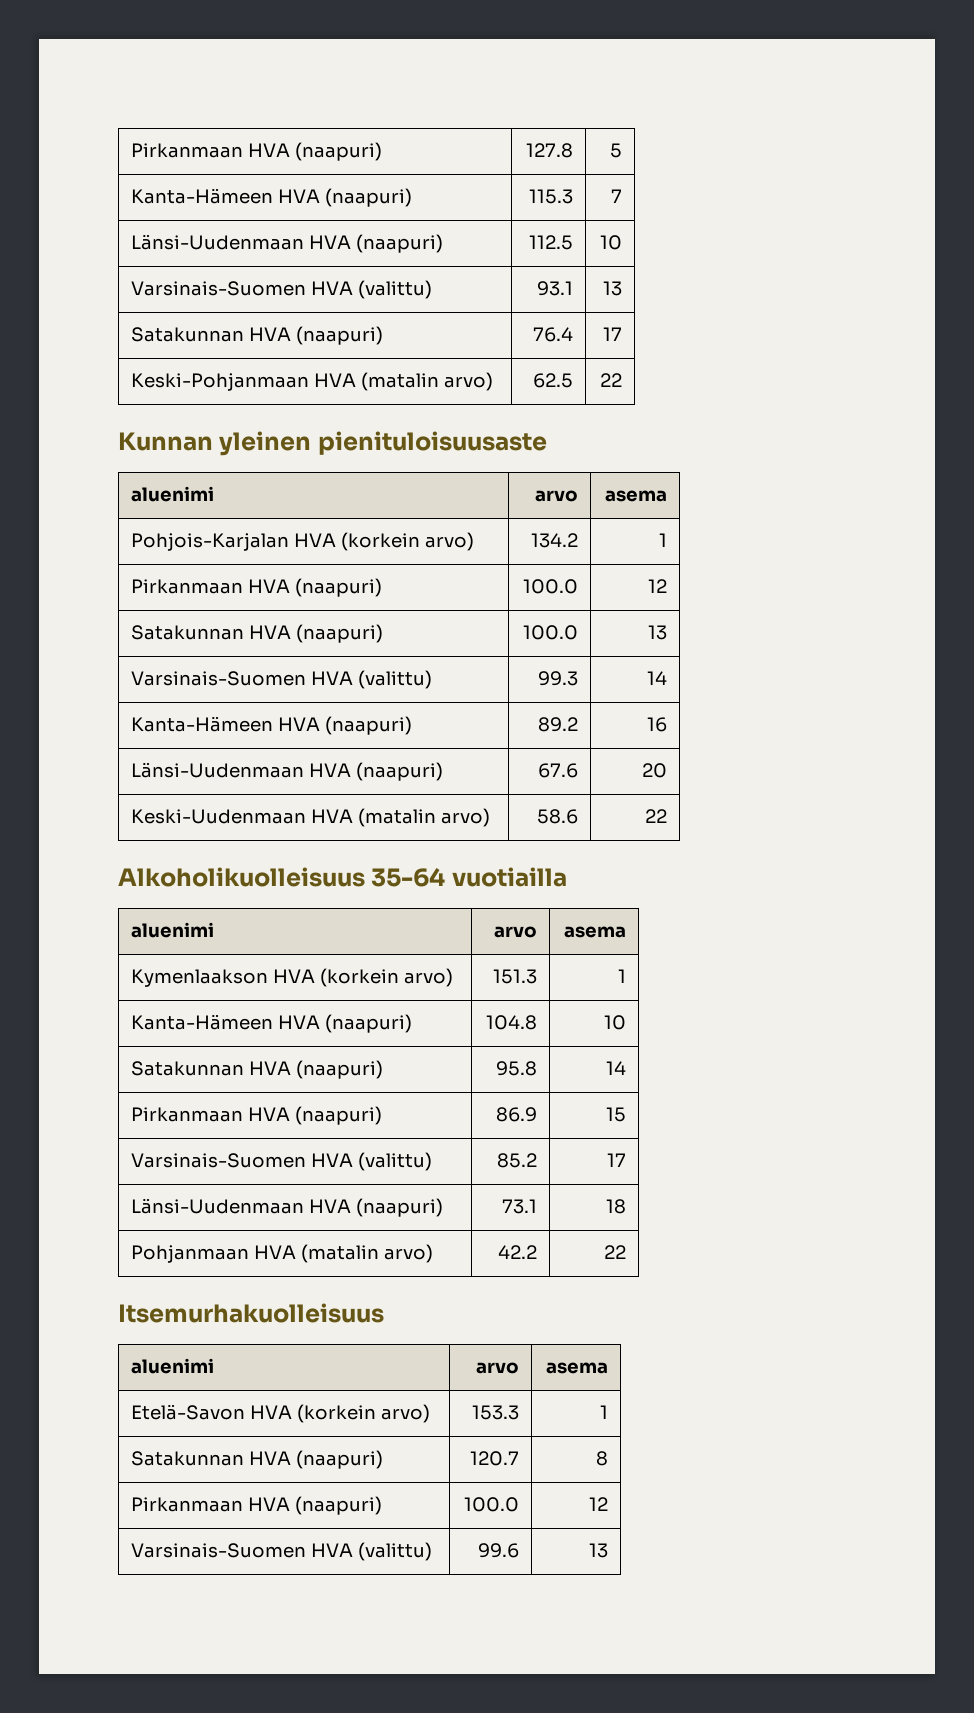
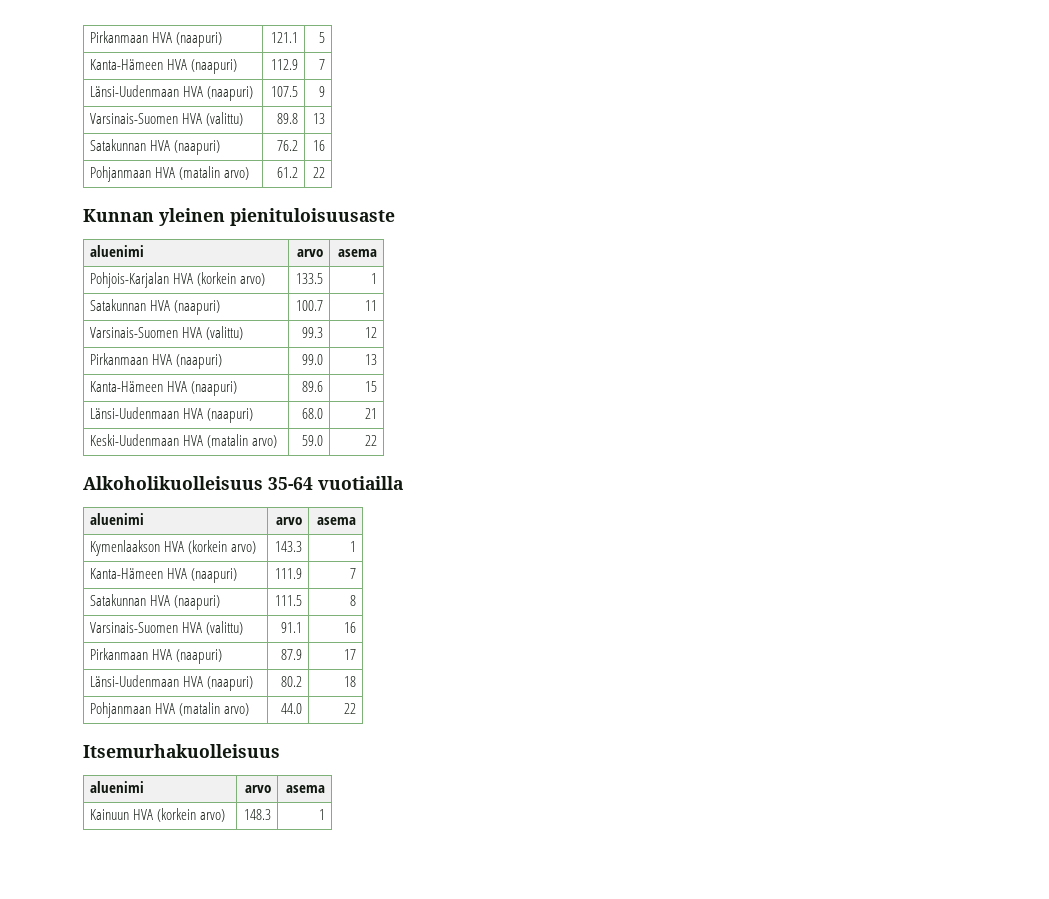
- Pirkanmaan HVA (naapuri) | 127.8 | 5
+ Pirkanmaan HVA (naapuri) | 121.1 | 5
- Kanta-Hämeen HVA (naapuri) | 115.3 | 7
+ Kanta-Hämeen HVA (naapuri) | 112.9 | 7
- Länsi-Uudenmaan HVA (naapuri) | 112.5 | 10
- Varsinais-Suomen HVA (valittu) | 93.1 | 13
+ Länsi-Uudenmaan HVA (naapuri) | 107.5 | 9
+ Varsinais-Suomen HVA (valittu) | 89.8 | 13
- Satakunnan HVA (naapuri) | 76.4 | 17
- Keski-Pohjanmaan HVA (matalin arvo) | 62.5 | 22
+ Satakunnan HVA (naapuri) | 76.2 | 16
+ Pohjanmaan HVA (matalin arvo) | 61.2 | 22
- Pohjois-Karjalan HVA (korkein arvo) | 134.2 | 1
- Pirkanmaan HVA (naapuri) | 100.0 | 12
- Satakunnan HVA (naapuri) | 100.0 | 13
+ Pohjois-Karjalan HVA (korkein arvo) | 133.5 | 1
+ Satakunnan HVA (naapuri) | 100.7 | 11
- Varsinais-Suomen HVA (valittu) | 99.3 | 14
- Kanta-Hämeen HVA (naapuri) | 89.2 | 16
- Länsi-Uudenmaan HVA (naapuri) | 67.6 | 20
+ Varsinais-Suomen HVA (valittu) | 99.3 | 12
+ Pirkanmaan HVA (naapuri) | 99.0 | 13
+ Kanta-Hämeen HVA (naapuri) | 89.6 | 15
+ Länsi-Uudenmaan HVA (naapuri) | 68.0 | 21
- Keski-Uudenmaan HVA (matalin arvo) | 58.6 | 22
+ Keski-Uudenmaan HVA (matalin arvo) | 59.0 | 22
- Kymenlaakson HVA (korkein arvo) | 151.3 | 1
+ Kymenlaakson HVA (korkein arvo) | 143.3 | 1
- Kanta-Hämeen HVA (naapuri) | 104.8 | 10
- Satakunnan HVA (naapuri) | 95.8 | 14
- Pirkanmaan HVA (naapuri) | 86.9 | 15
- Varsinais-Suomen HVA (valittu) | 85.2 | 17
+ Kanta-Hämeen HVA (naapuri) | 111.9 | 7
+ Satakunnan HVA (naapuri) | 111.5 | 8
+ Varsinais-Suomen HVA (valittu) | 91.1 | 16
+ Pirkanmaan HVA (naapuri) | 87.9 | 17
- Länsi-Uudenmaan HVA (naapuri) | 73.1 | 18
+ Länsi-Uudenmaan HVA (naapuri) | 80.2 | 18
- Pohjanmaan HVA (matalin arvo) | 42.2 | 22
+ Pohjanmaan HVA (matalin arvo) | 44.0 | 22
- Etelä-Savon HVA (korkein arvo) | 153.3 | 1
- Satakunnan HVA (naapuri) | 120.7 | 8
- Pirkanmaan HVA (naapuri) | 100.0 | 12
- Varsinais-Suomen HVA (valittu) | 99.6 | 13
+ Kainuun HVA (korkein arvo) | 148.3 | 1

